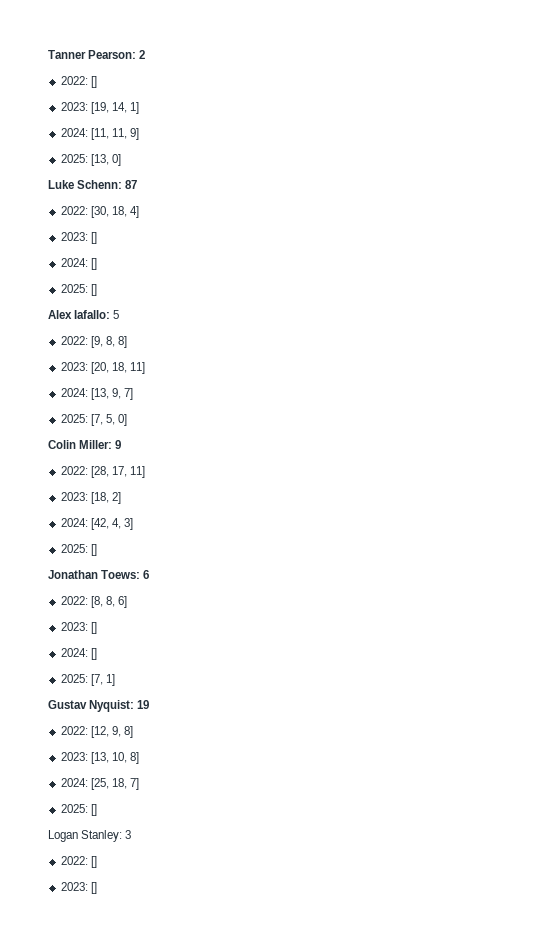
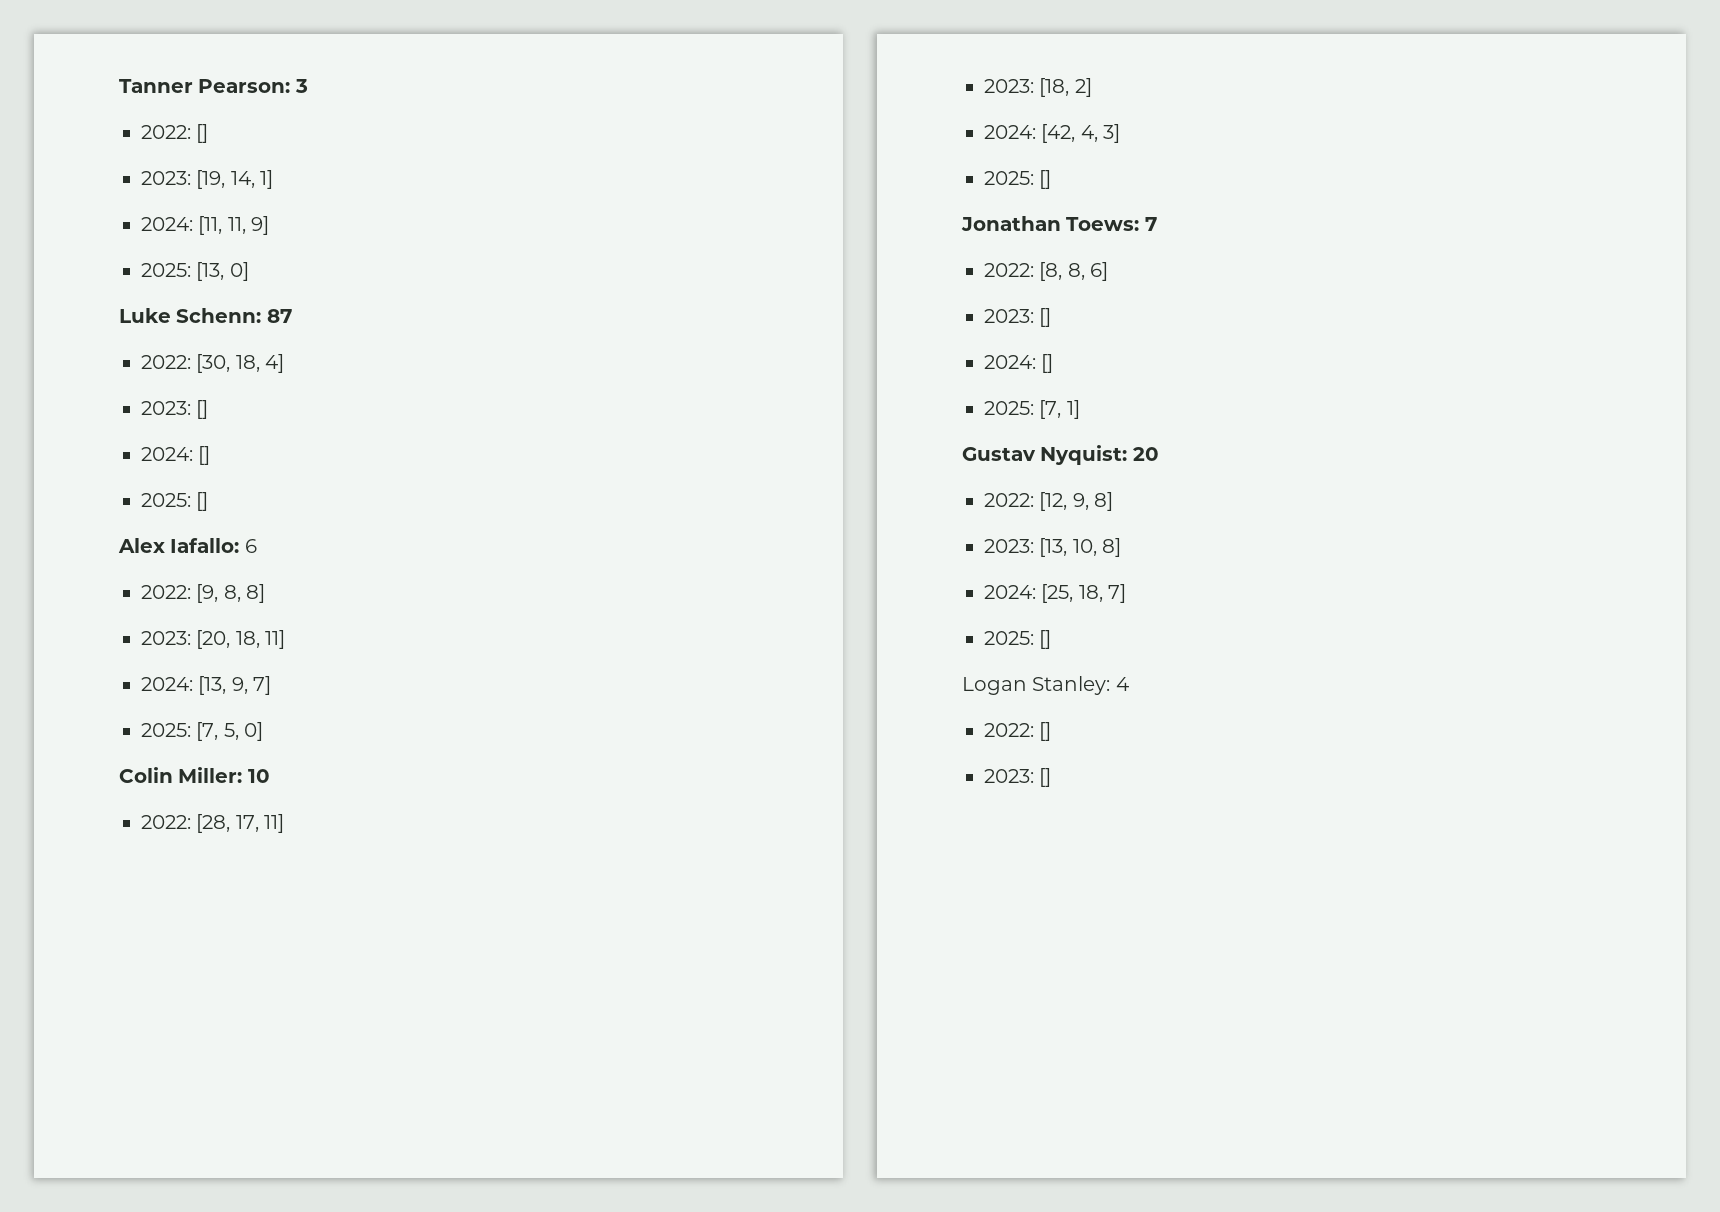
- Tanner Pearson: 2
+ Tanner Pearson: 3
- Alex Iafallo: 5
+ Alex Iafallo: 6
- Colin Miller: 9
+ Colin Miller: 10
- Jonathan Toews: 6
+ Jonathan Toews: 7
- Gustav Nyquist: 19
+ Gustav Nyquist: 20
- Logan Stanley: 3
+ Logan Stanley: 4

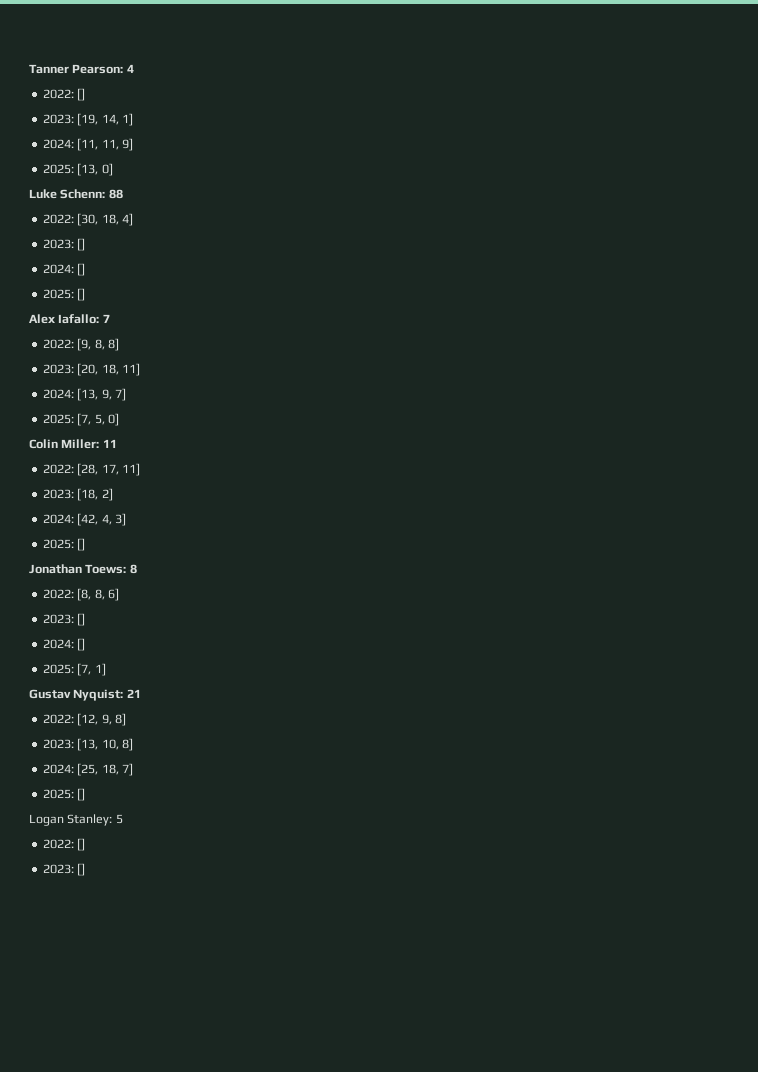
- Tanner Pearson: 3
+ Tanner Pearson: 4
- Luke Schenn: 87
+ Luke Schenn: 88
- Alex Iafallo: 6
+ Alex Iafallo: 7
- Colin Miller: 10
+ Colin Miller: 11
- Jonathan Toews: 7
+ Jonathan Toews: 8
- Gustav Nyquist: 20
+ Gustav Nyquist: 21
- Logan Stanley: 4
+ Logan Stanley: 5

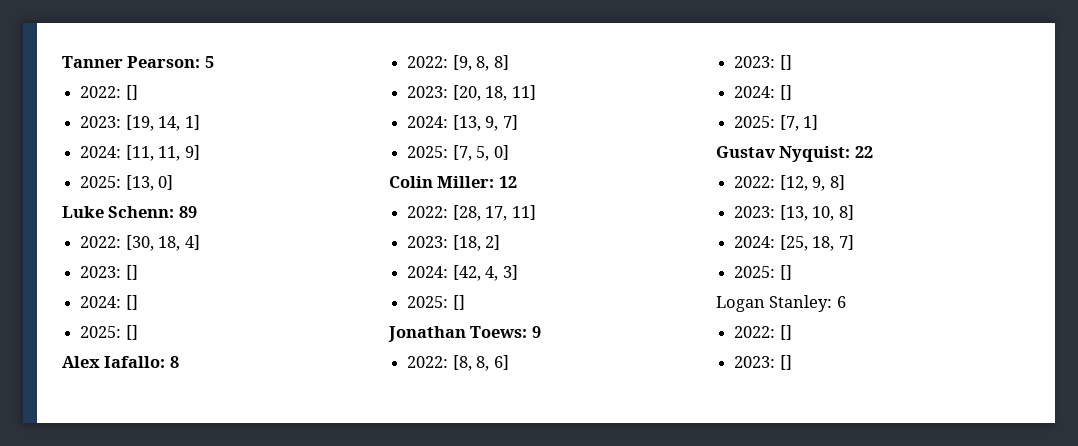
- Tanner Pearson: 4
+ Tanner Pearson: 5
- Luke Schenn: 88
+ Luke Schenn: 89
- Alex Iafallo: 7
+ Alex Iafallo: 8
- Colin Miller: 11
+ Colin Miller: 12
- Jonathan Toews: 8
+ Jonathan Toews: 9
- Gustav Nyquist: 21
+ Gustav Nyquist: 22
- Logan Stanley: 5
+ Logan Stanley: 6

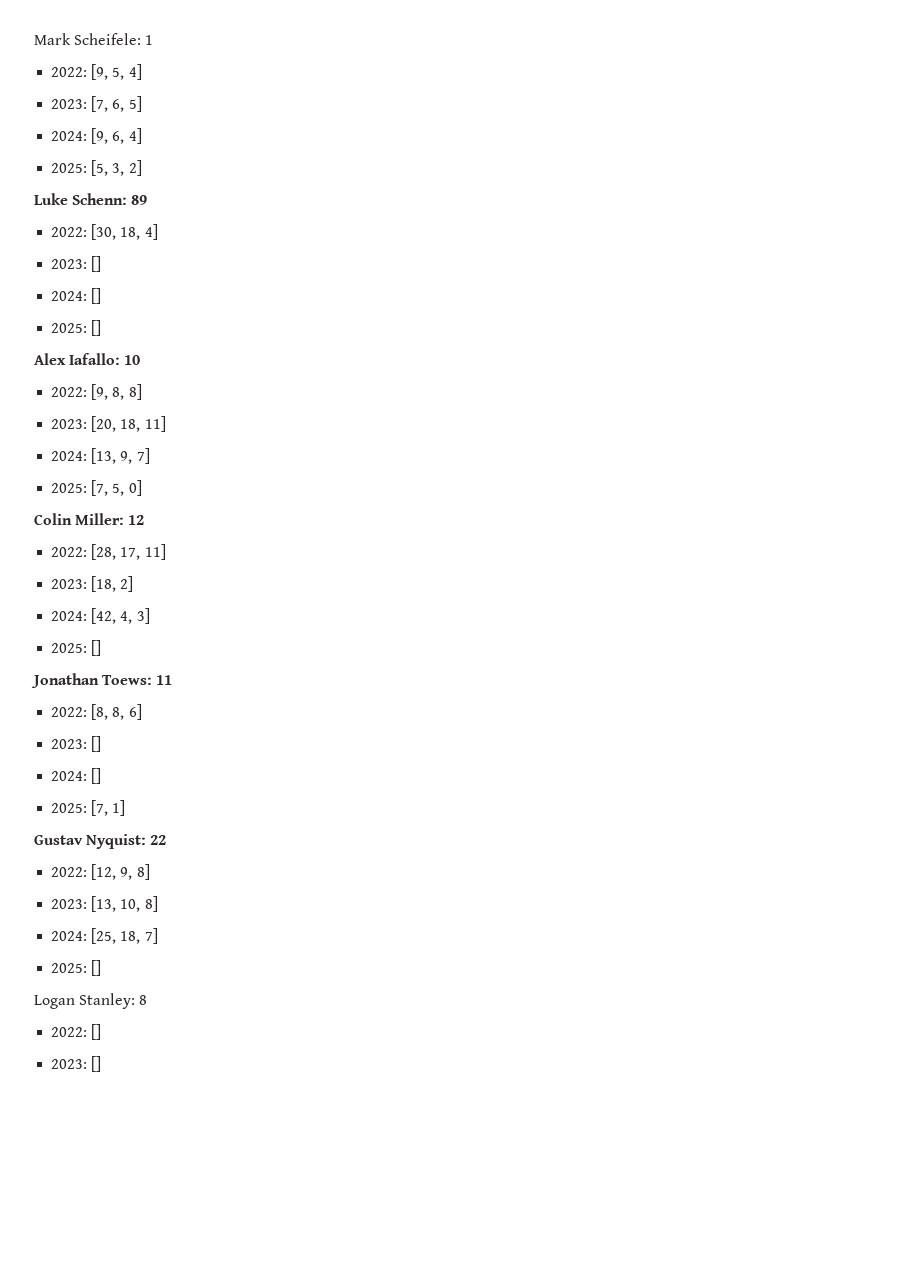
- Tanner Pearson: 5
- 2022: []
- 2023: [19, 14, 1]
- 2024: [11, 11, 9]
- 2025: [13, 0]
+ Mark Scheifele: 1
+ 2022: [9, 5, 4]
+ 2023: [7, 6, 5]
+ 2024: [9, 6, 4]
+ 2025: [5, 3, 2]
- Alex Iafallo: 8
+ Alex Iafallo: 10
- Jonathan Toews: 9
+ Jonathan Toews: 11
- Logan Stanley: 6
+ Logan Stanley: 8

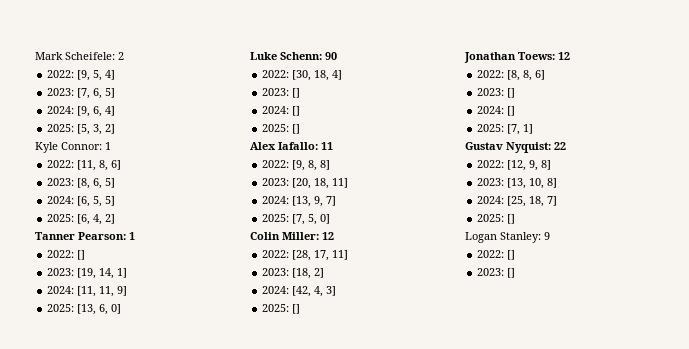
- Mark Scheifele: 1
+ Mark Scheifele: 2
+ Kyle Connor: 1
+ 2022: [11, 8, 6]
+ 2023: [8, 6, 5]
+ 2024: [6, 5, 5]
+ 2025: [6, 4, 2]
+ Tanner Pearson: 1
+ 2022: []
+ 2023: [19, 14, 1]
+ 2024: [11, 11, 9]
+ 2025: [13, 6, 0]
- Luke Schenn: 89
+ Luke Schenn: 90
- Alex Iafallo: 10
+ Alex Iafallo: 11
- Jonathan Toews: 11
+ Jonathan Toews: 12
- Logan Stanley: 8
+ Logan Stanley: 9

